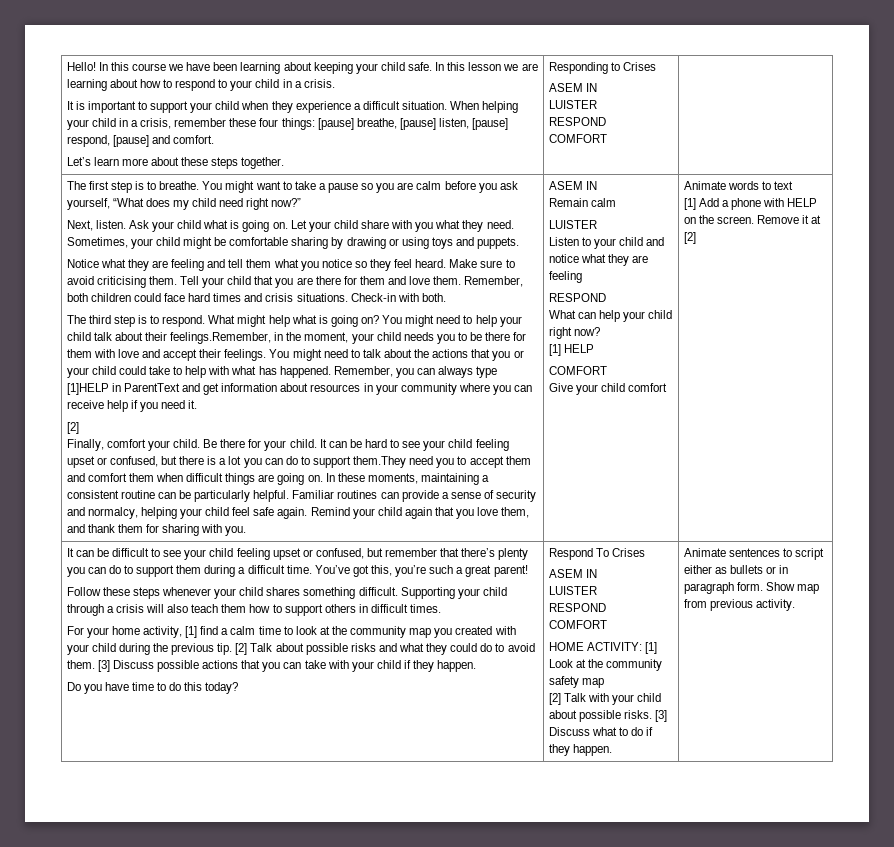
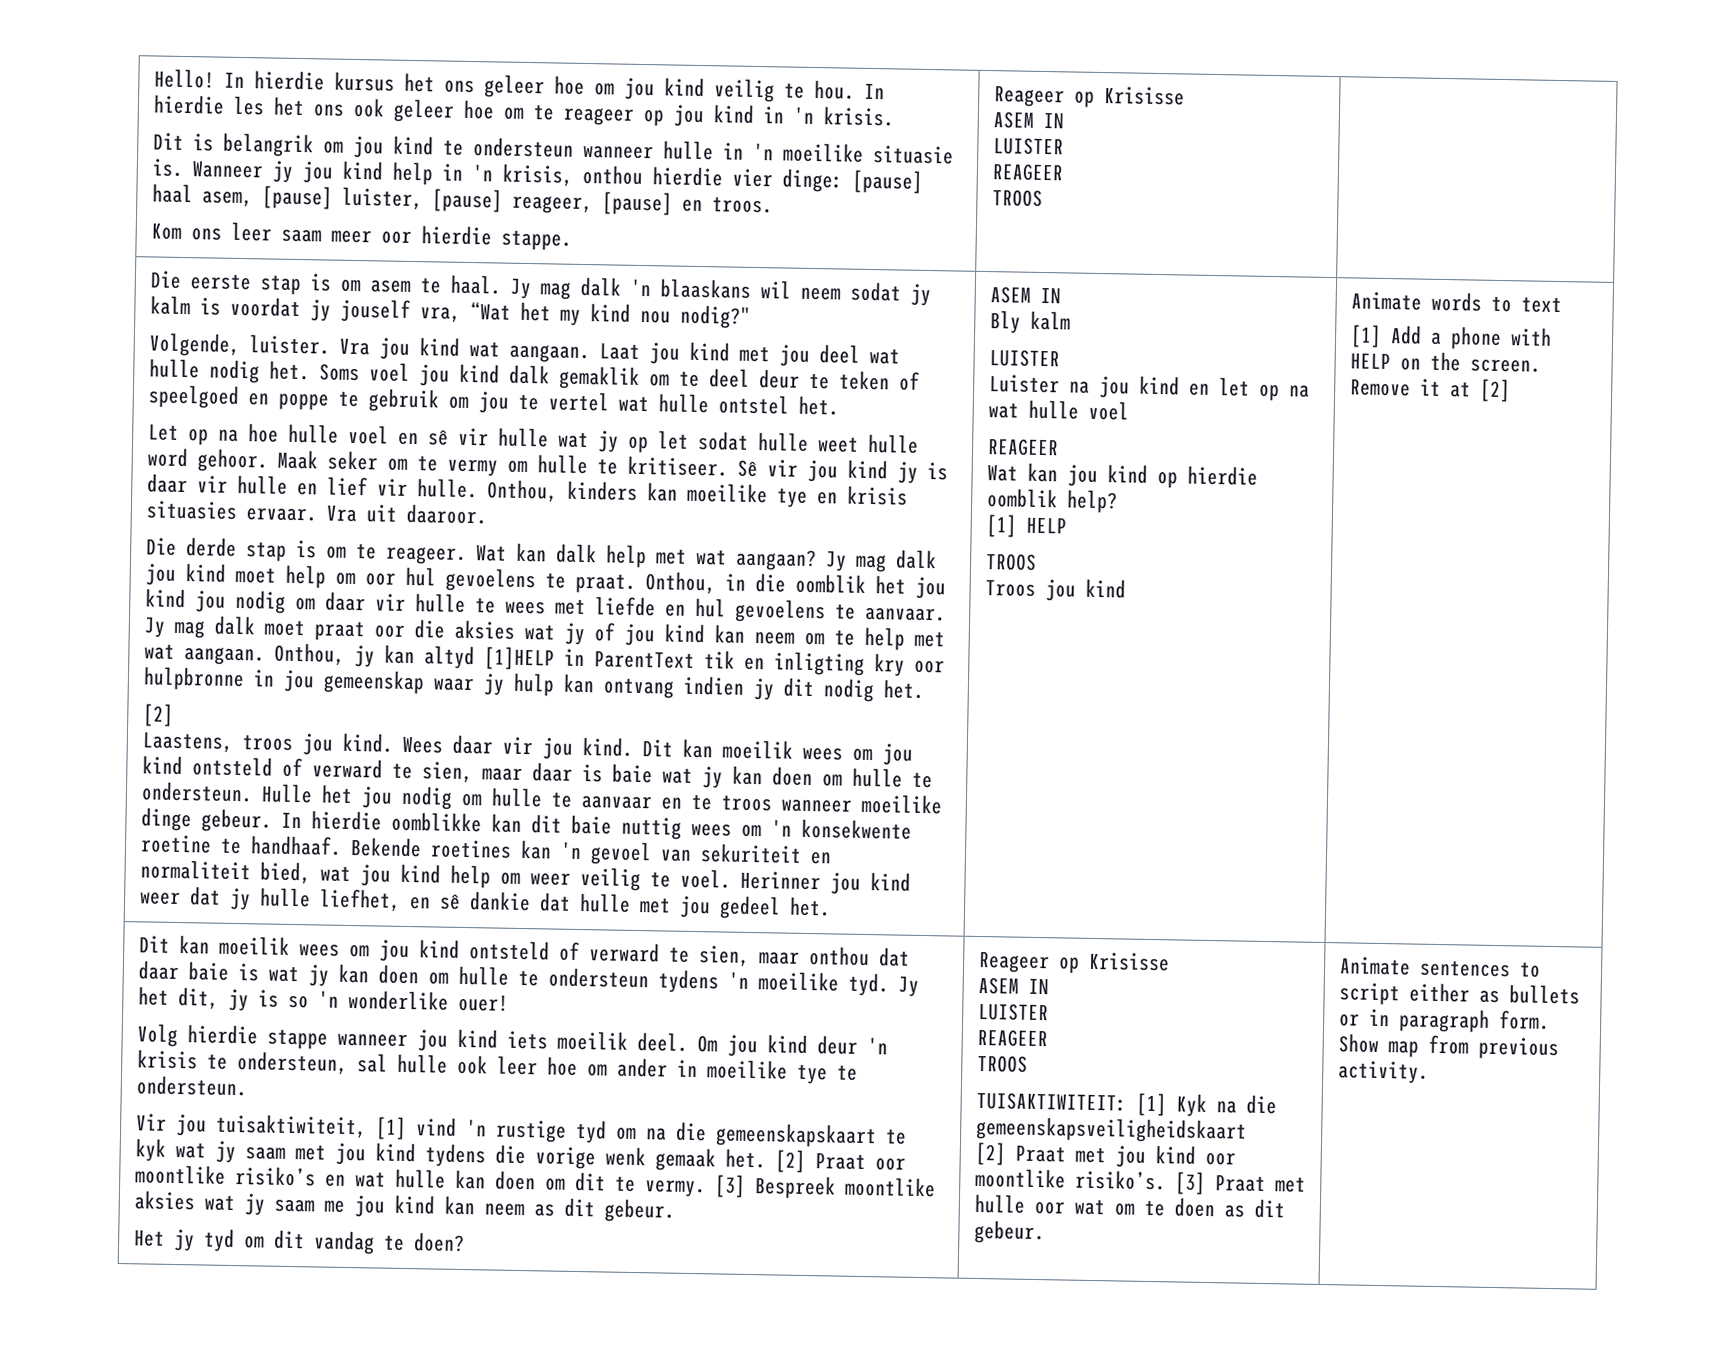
- In this course we have been learning about keeping your child safe. In this lesson we are learning about how to respond to your child in a crisis.
- It is important to support your child when they experience a difficult situation. When helping your child in a crisis, remember these four things: [pause] breathe, [pause] listen, [pause] respond, [pause] and comfort.
- Let’s learn more about these steps together. | Responding to Crises
+ In hierdie kursus het ons geleer hoe om jou kind veilig te hou. In hierdie les het ons ook geleer hoe om te reageer op jou kind in 'n krisis.
+ Dit is belangrik om jou kind te ondersteun wanneer hulle in 'n moeilike situasie is. Wanneer jy jou kind help in 'n krisis, onthou hierdie vier dinge: [pause] haal asem, [pause] luister, [pause] reageer, [pause] en troos.
+ Kom ons leer saam meer oor hierdie stappe. | Reageer op Krisisse
  ASEM IN
  LUISTER
- RESPOND
- COMFORT |
- The first step is to breathe. You might want to take a pause so you are calm before you ask yourself, “What does my child need right now?”
- Next, listen. Ask your child what is going on. Let your child share with you what they need. Sometimes, your child might be comfortable sharing by drawing or using toys and puppets.
- Notice what they are feeling and tell them what you notice so they feel heard. Make sure to avoid criticising them. Tell your child that you are there for them and love them. Remember, both children could face hard times and crisis situations. Check-in with both.
- The third step is to respond. What might help what is going on? You might need to help your child talk about their feelings.Remember, in the moment, your child needs you to be there for them with love and accept their feelings. You might need to talk about the actions that you or your child could take to help with what has happened. Remember, you can always type [1]HELP in ParentText and get information about resources in your community where you can receive help if you need it.
+ REAGEER
+ TROOS |
+ Die eerste stap is om asem te haal. Jy mag dalk 'n blaaskans wil neem sodat jy kalm is voordat jy jouself vra, “Wat het my kind nou nodig?"
+ Volgende, luister. Vra jou kind wat aangaan. Laat jou kind met jou deel wat hulle nodig het. Soms voel jou kind dalk gemaklik om te deel deur te teken of speelgoed en poppe te gebruik om jou te vertel wat hulle ontstel het.
+ Let op na hoe hulle voel en sê vir hulle wat jy op let sodat hulle weet hulle word gehoor. Maak seker om te vermy om hulle te kritiseer. Sê vir jou kind jy is daar vir hulle en lief vir hulle. Onthou, kinders kan moeilike tye en krisis situasies ervaar. Vra uit daaroor.
+ Die derde stap is om te reageer. Wat kan dalk help met wat aangaan? Jy mag dalk jou kind moet help om oor hul gevoelens te praat. Onthou, in die oomblik het jou kind jou nodig om daar vir hulle te wees met liefde en hul gevoelens te aanvaar. Jy mag dalk moet praat oor die aksies wat jy of jou kind kan neem om te help met wat aangaan. Onthou, jy kan altyd [1]HELP in ParentText tik en inligting kry oor hulpbronne in jou gemeenskap waar jy hulp kan ontvang indien jy dit nodig het.
  [2]
- Finally, comfort your child. Be there for your child. It can be hard to see your child feeling upset or confused, but there is a lot you can do to support them.They need you to accept them and comfort them when difficult things are going on. In these moments, maintaining a consistent routine can be particularly helpful. Familiar routines can provide a sense of security and normalcy, helping your child feel safe again. Remind your child again that you love them, and thank them for sharing with you. | ASEM IN
- Remain calm
+ Laastens, troos jou kind. Wees daar vir jou kind. Dit kan moeilik wees om jou kind ontsteld of verward te sien, maar daar is baie wat jy kan doen om hulle te ondersteun. Hulle het jou nodig om hulle te aanvaar en te troos wanneer moeilike dinge gebeur. In hierdie oomblikke kan dit baie nuttig wees om 'n konsekwente roetine te handhaaf. Bekende roetines kan 'n gevoel van sekuriteit en normaliteit bied, wat jou kind help om weer veilig te voel. Herinner jou kind weer dat jy hulle liefhet, en sê dankie dat hulle met jou gedeel het. | ASEM IN
+ Bly kalm
  LUISTER
- Listen to your child and notice what they are feeling
- RESPOND
- What can help your child right now?
+ Luister na jou kind en let op na wat hulle voel
+ REAGEER
+ Wat kan jou kind op hierdie oomblik help?
  [1] HELP
- COMFORT
- Give your child comfort
+ TROOS
+ Troos jou kind
- It can be difficult to see your child feeling upset or confused, but remember that there’s plenty you can do to support them during a difficult time. You’ve got this, you’re such a great parent!
- Follow these steps whenever your child shares something difficult. Supporting your child through a crisis will also teach them how to support others in difficult times.
- For your home activity, [1] find a calm time to look at the community map you created with your child during the previous tip. [2] Talk about possible risks and what they could do to avoid them. [3] Discuss possible actions that you can take with your child if they happen.
- Do you have time to do this today? | Respond To Crises
+ Dit kan moeilik wees om jou kind ontsteld of verward te sien, maar onthou dat daar baie is wat jy kan doen om hulle te ondersteun tydens 'n moeilike tyd. Jy het dit, jy is so 'n wonderlike ouer!
+ Volg hierdie stappe wanneer jou kind iets moeilik deel. Om jou kind deur 'n krisis te ondersteun, sal hulle ook leer hoe om ander in moeilike tye te ondersteun.
+ Vir jou tuisaktiwiteit, [1] vind 'n rustige tyd om na die gemeenskapskaart te kyk wat jy saam met jou kind tydens die vorige wenk gemaak het. [2] Praat oor moontlike risiko’s en wat hulle kan doen om dit te vermy. [3] Bespreek moontlike aksies wat jy saam me jou kind kan neem as dit gebeur.
+ Het jy tyd om dit vandag te doen? | Reageer op Krisisse
  ASEM IN
  LUISTER
- RESPOND
- COMFORT
- HOME ACTIVITY: [1] Look at the community safety map
- [2] Talk with your child about possible risks. [3] Discuss what to do if they happen.
+ REAGEER
+ TROOS
+ TUISAKTIWITEIT: [1] Kyk na die gemeenskapsveiligheidskaart
+ [2] Praat met jou kind oor moontlike risiko’s. [3] Praat met hulle oor wat om te doen as dit gebeur.

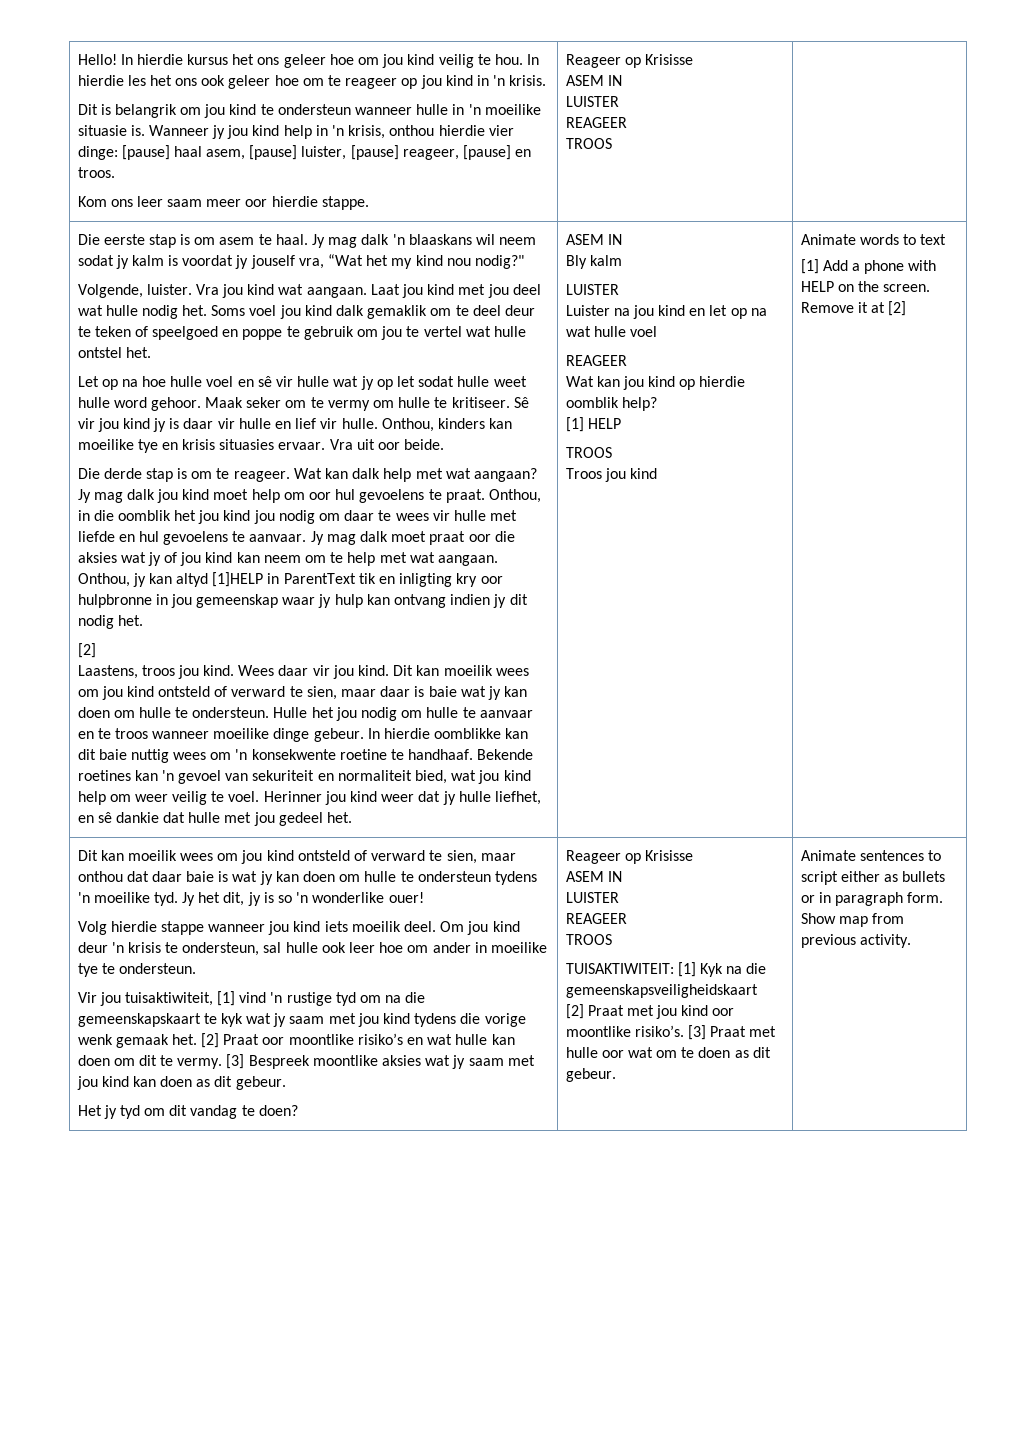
- Vra uit daaroor.
+ Vra uit oor beide.
- Onthou, in die oomblik het jou kind jou nodig om daar vir hulle te wees met liefde en hul gevoelens te aanvaar.
+ Onthou, in die oomblik het jou kind jou nodig om daar te wees vir hulle met liefde en hul gevoelens te aanvaar.
- [3] Bespreek moontlike aksies wat jy saam me jou kind kan neem as dit gebeur.
+ [3] Bespreek moontlike aksies wat jy saam met jou kind kan doen as dit gebeur.

